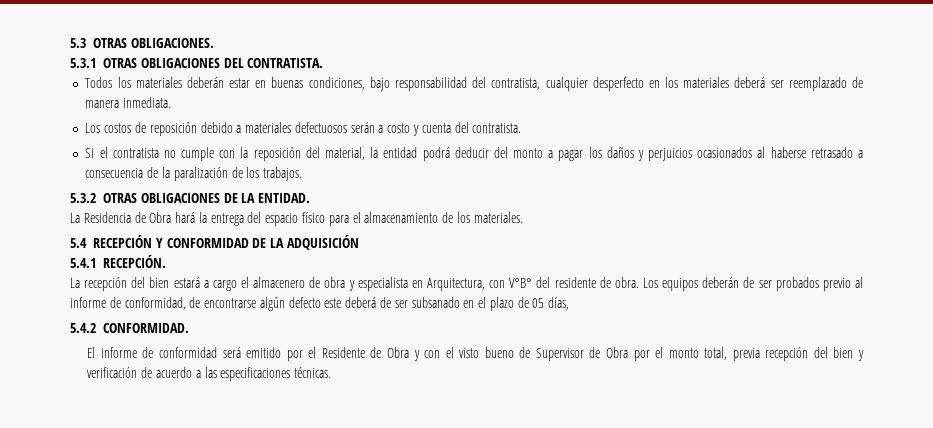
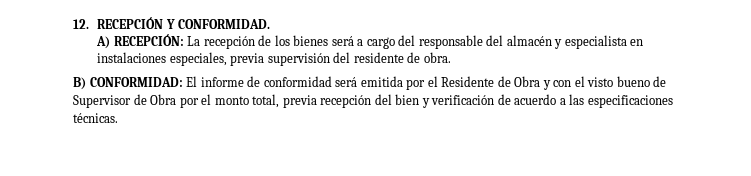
- 5.3 OTRAS OBLIGACIONES.
- 5.3.1 OTRAS OBLIGACIONES DEL CONTRATISTA.
- Todos los materiales deberán estar en buenas condiciones, bajo responsabilidad del contratista, cualquier desperfecto en los materiales deberá ser reemplazado de manera inmediata.
- Los costos de reposición debido a materiales defectuosos serán a costo y cuenta del contratista.
- Si el contratista no cumple con la reposición del material, la entidad podrá deducir del monto a pagar los daños y perjuicios ocasionados al haberse retrasado a consecuencia de la paralización de los trabajos.
- 5.3.2 OTRAS OBLIGACIONES DE LA ENTIDAD.
- La Residencia de Obra hará la entrega del espacio físico para el almacenamiento de los materiales.
- 5.4 RECEPCIÓN Y CONFORMIDAD DE LA ADQUISICIÓN
- 5.4.1 RECEPCIÓN.
- La recepción del bien estará a cargo el almacenero de obra y especialista en Arquitectura, con V°B° del residente de obra. Los equipos deberán de ser probados previo al informe de conformidad, de encontrarse algún defecto este deberá de ser subsanado en el plazo de 05 días,
- 5.4.2 CONFORMIDAD.
- El informe de conformidad será emitido por el Residente de Obra y con el visto bueno de Supervisor de Obra por el monto total, previa recepción del bien y verificación de acuerdo a las especificaciones técnicas.
+ 12. RECEPCIÓN Y CONFORMIDAD.
+ A) RECEPCIÓN: La recepción de los bienes será a cargo del responsable del almacén y especialista en instalaciones especiales, previa supervisión del residente de obra.
+ B) CONFORMIDAD: El informe de conformidad será emitida por el Residente de Obra y con el visto bueno de Supervisor de Obra por el monto total, previa recepción del bien y verificación de acuerdo a las especificaciones técnicas.

